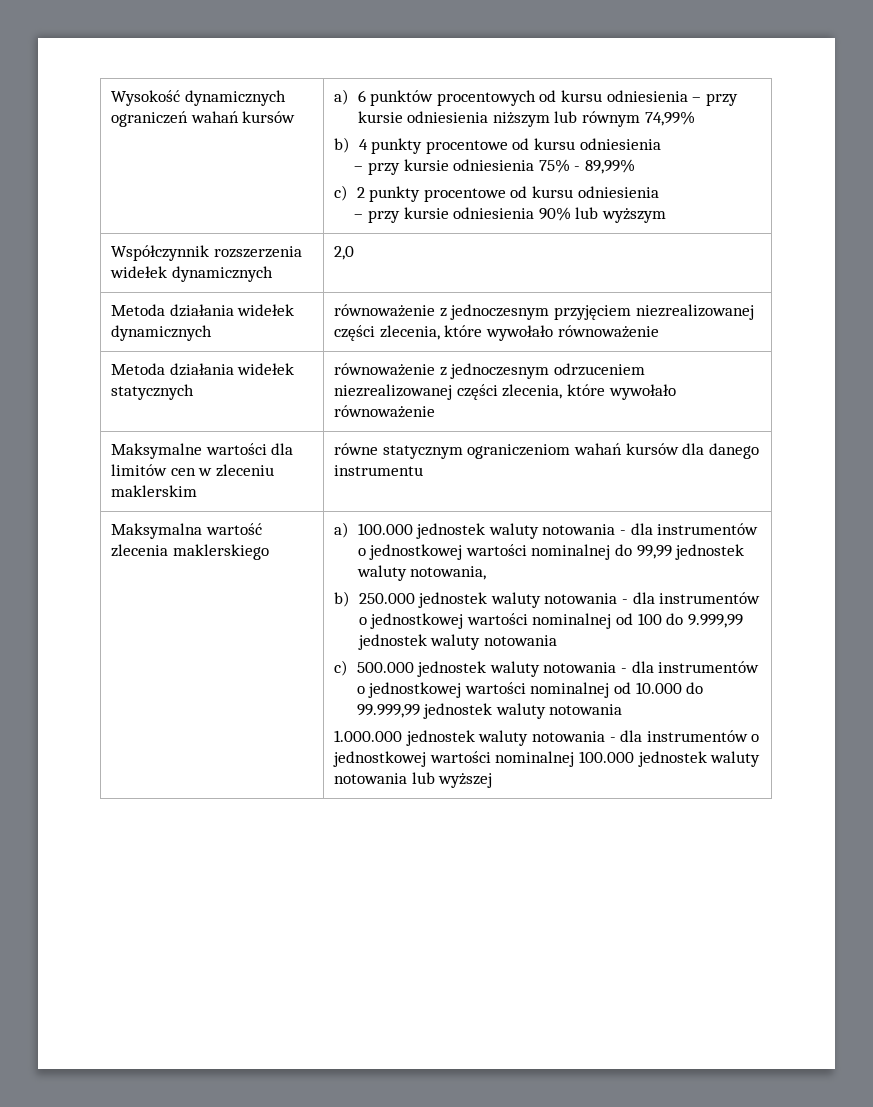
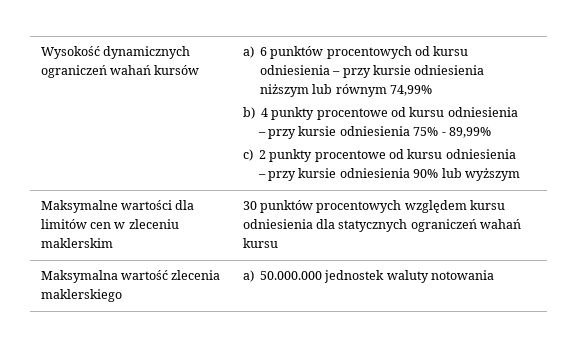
- Współczynnik rozszerzenia widełek dynamicznych | 2,0
- Metoda działania widełek dynamicznych | równoważenie z jednoczesnym przyjęciem niezrealizowanej części zlecenia, które wywołało równoważenie
- Metoda działania widełek statycznych | równoważenie z jednoczesnym odrzuceniem niezrealizowanej części zlecenia, które wywołało równoważenie
- Maksymalne wartości dla limitów cen w zleceniu maklerskim | równe statycznym ograniczeniom wahań kursów dla danego instrumentu
+ Maksymalne wartości dla limitów cen w zleceniu maklerskim | 30 punktów procentowych względem kursu odniesienia dla statycznych ograniczeń wahań kursu
- a) 100.000 jednostek waluty notowania - dla instrumentów o jednostkowej wartości nominalnej do 99,99 jednostek waluty notowania,
- b) 250.000 jednostek waluty notowania - dla instrumentów o jednostkowej wartości nominalnej od 100 do 9.999,99 jednostek waluty notowania
- c) 500.000 jednostek waluty notowania - dla instrumentów o jednostkowej wartości nominalnej od 10.000 do 99.999,99 jednostek waluty notowania
- 1.000.000 jednostek waluty notowania - dla instrumentów o jednostkowej wartości nominalnej 100.000 jednostek waluty notowania lub wyższej
+ a) 50.000.000 jednostek waluty notowania

